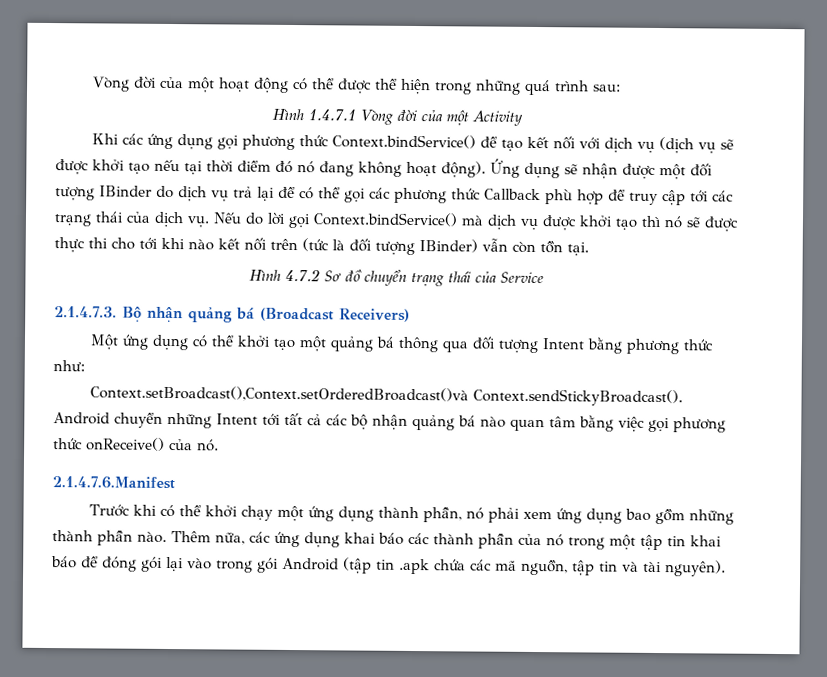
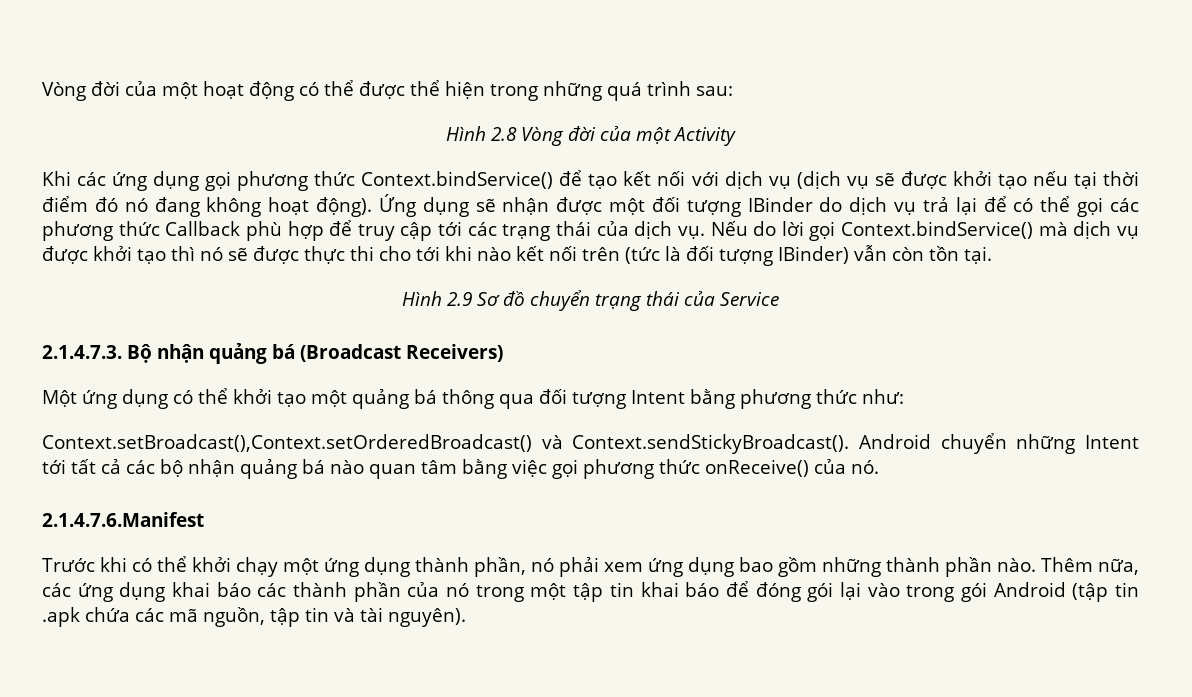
- Hình 1.4.7.1 Vòng đời của một Activity
+ Hình 2.8 Vòng đời của một Activity
- Hình 4.7.2 Sơ đồ chuyển trạng thái của Service
+ Hình 2.9 Sơ đồ chuyển trạng thái của Service
- Context.setBroadcast(),Context.setOrderedBroadcast()và Context.sendStickyBroadcast(). Android chuyển những Intent tới tất cả các bộ nhận quảng bá nào quan tâm bằng việc gọi phương thức onReceive() của nó.
+ Context.setBroadcast(),Context.setOrderedBroadcast() và Context.sendStickyBroadcast(). Android chuyển những Intent tới tất cả các bộ nhận quảng bá nào quan tâm bằng việc gọi phương thức onReceive() của nó.

